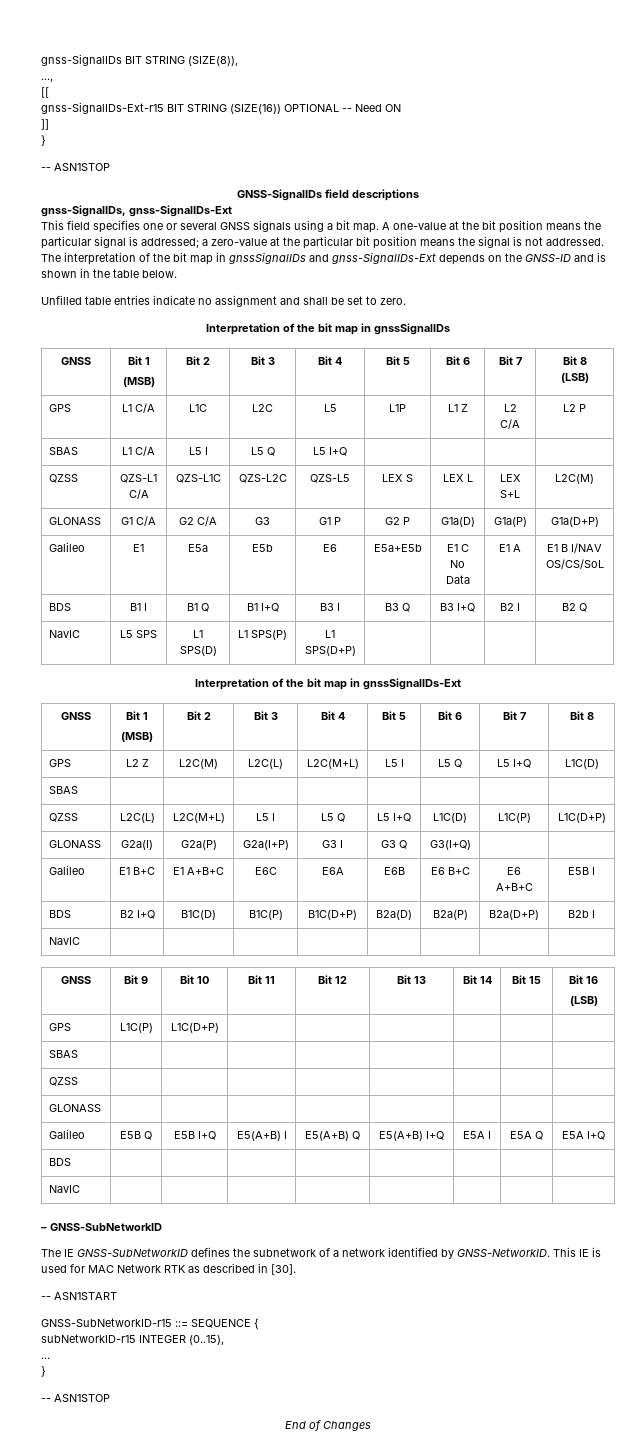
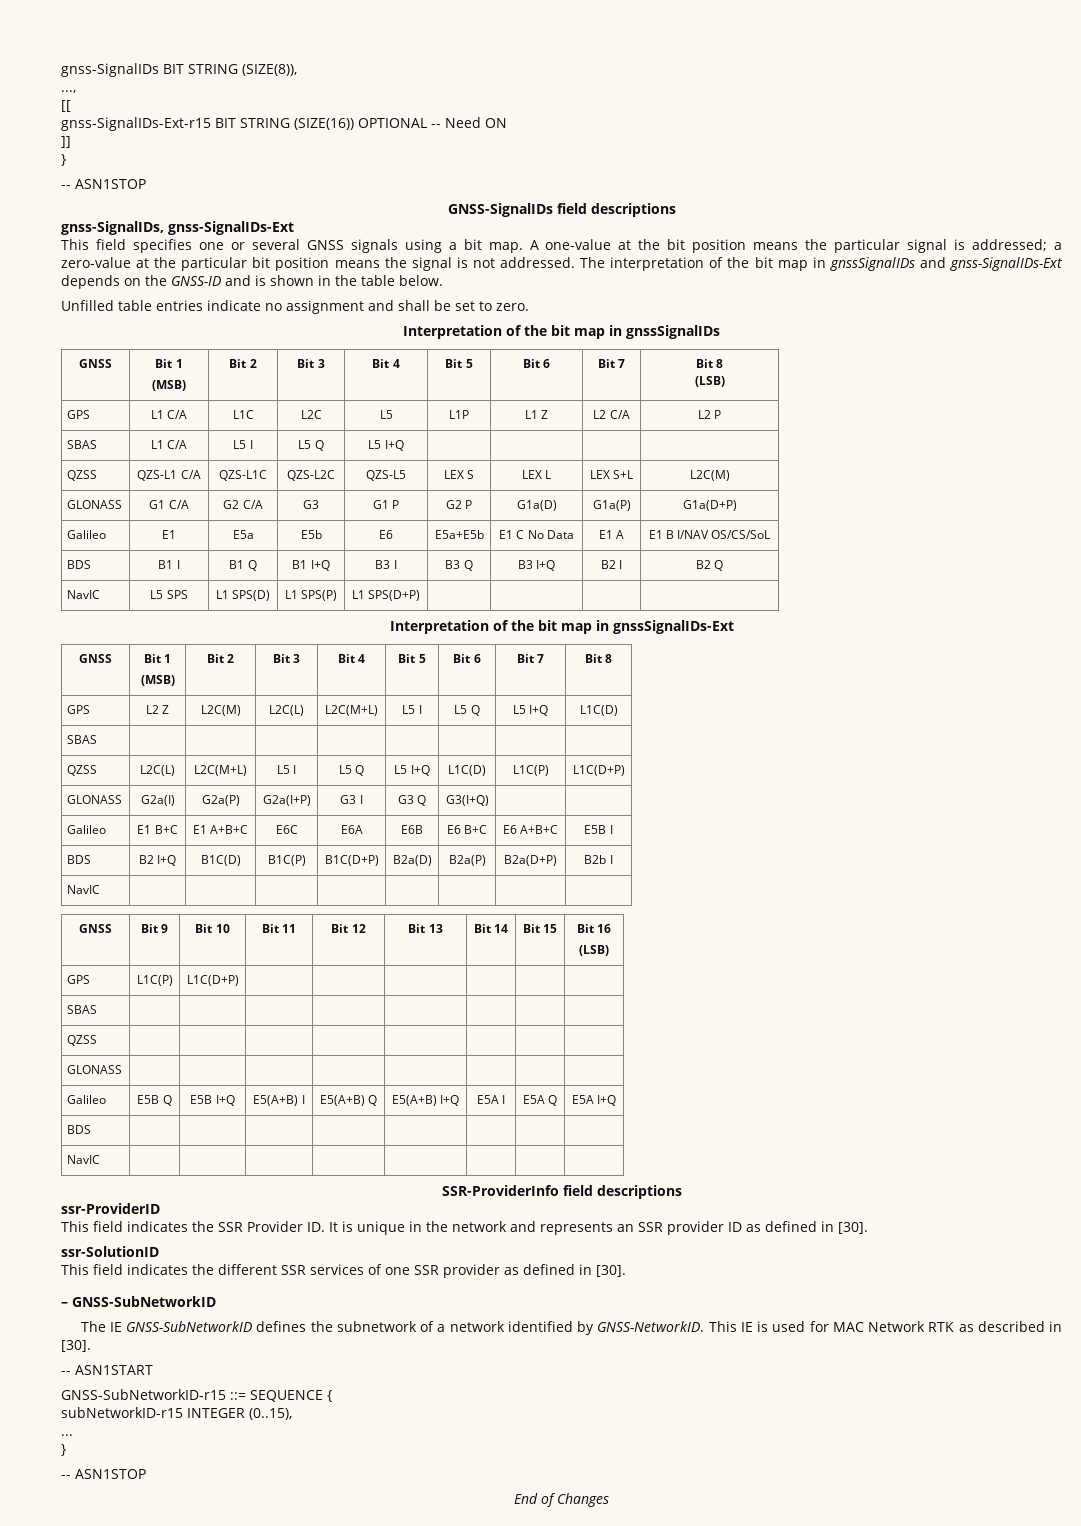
+ SSR-ProviderInfo field descriptions
+ ssr-ProviderID
+ This field indicates the SSR Provider ID. It is unique in the network and represents an SSR provider ID as defined in [30].
+ ssr-SolutionID
+ This field indicates the different SSR services of one SSR provider as defined in [30].

